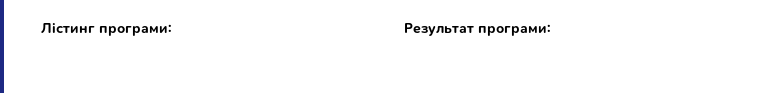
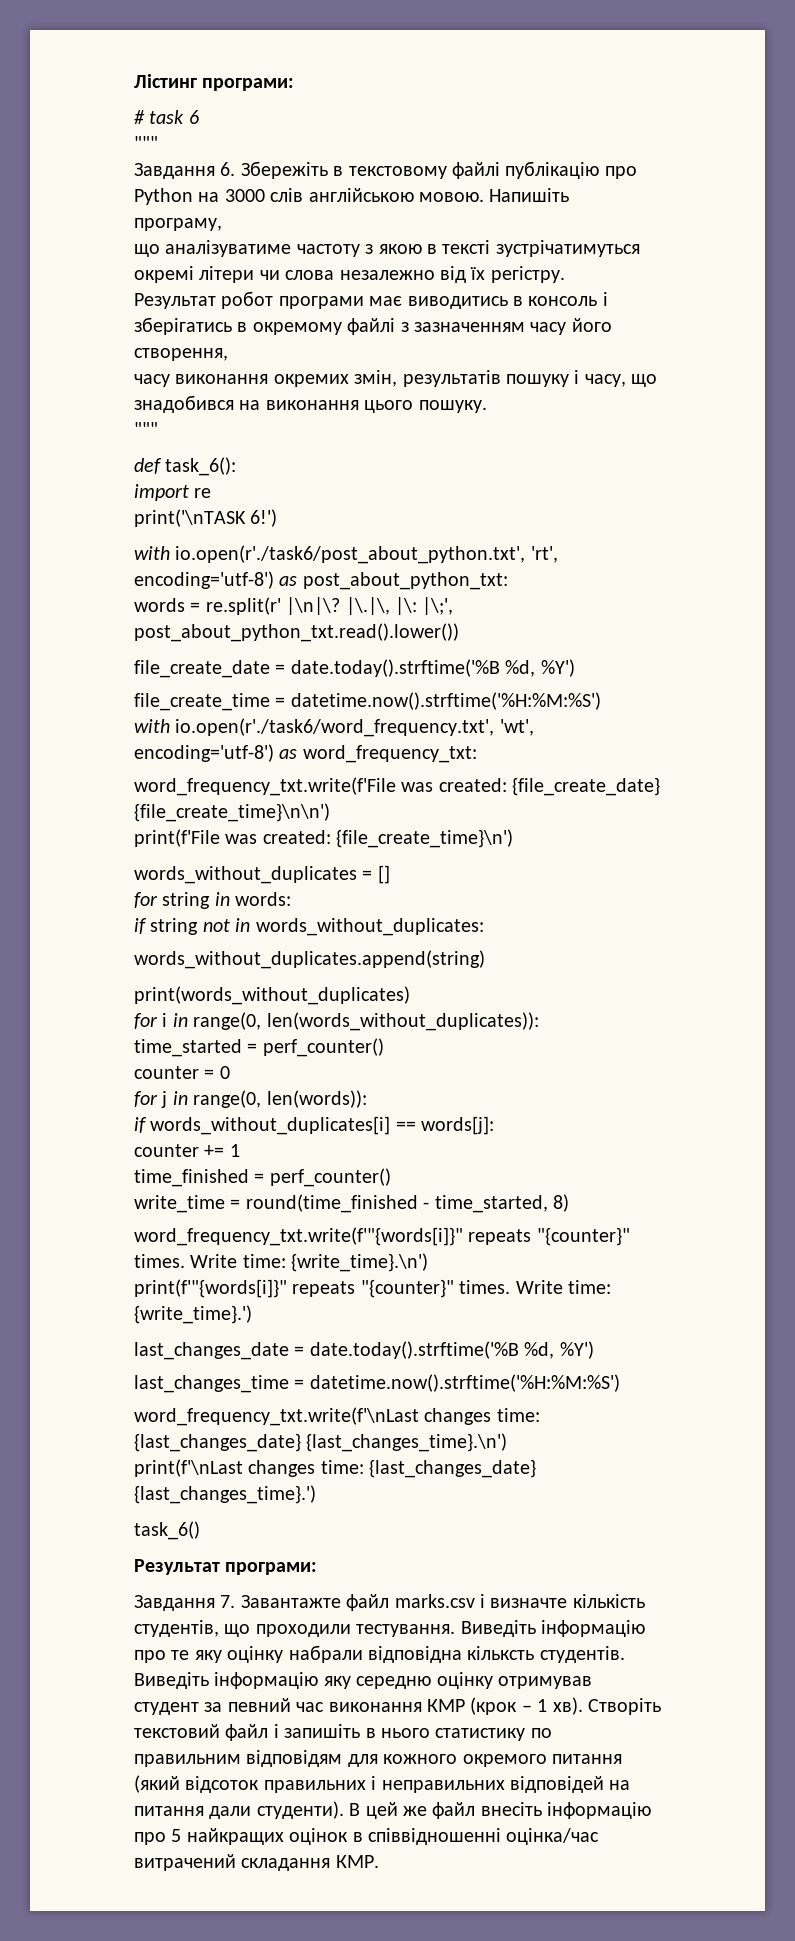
+ # task 6
+ """
+ Завдання 6. Збережіть в текстовому файлі публікацію про Python на 3000 слів англійською мовою. Напишіть програму,
+ що аналізуватиме частоту з якою в тексті зустрічатимуться окремі літери чи слова незалежно від їх регістру.
+ Результат робот програми має виводитись в консоль і зберігатись в окремому файлі з зазначенням часу його створення,
+ часу виконання окремих змін, результатів пошуку і часу, що знадобився на виконання цього пошуку.
+ """
+ def task_6():
+ import re
+ print('\nTASK 6!')
+ with io.open(r'./task6/post_about_python.txt', 'rt', encoding='utf-8') as post_about_python_txt:
+ words = re.split(r' |\n|\? |\.|\, |\: |\;', post_about_python_txt.read().lower())
+ file_create_date = date.today().strftime('%B %d, %Y')
+ file_create_time = datetime.now().strftime('%H:%M:%S')
+ with io.open(r'./task6/word_frequency.txt', 'wt', encoding='utf-8') as word_frequency_txt:
+ word_frequency_txt.write(f'File was created: {file_create_date} {file_create_time}\n\n')
+ print(f'File was created: {file_create_time}\n')
+ words_without_duplicates = []
+ for string in words:
+ if string not in words_without_duplicates:
+ words_without_duplicates.append(string)
+ print(words_without_duplicates)
+ for i in range(0, len(words_without_duplicates)):
+ time_started = perf_counter()
+ counter = 0
+ for j in range(0, len(words)):
+ if words_without_duplicates[i] == words[j]:
+ counter += 1
+ time_finished = perf_counter()
+ write_time = round(time_finished - time_started, 8)
+ word_frequency_txt.write(f'"{words[i]}" repeats "{counter}" times. Write time: {write_time}.\n')
+ print(f'"{words[i]}" repeats "{counter}" times. Write time: {write_time}.')
+ last_changes_date = date.today().strftime('%B %d, %Y')
+ last_changes_time = datetime.now().strftime('%H:%M:%S')
+ word_frequency_txt.write(f'\nLast changes time: {last_changes_date} {last_changes_time}.\n')
+ print(f'\nLast changes time: {last_changes_date} {last_changes_time}.')
+ task_6()
  Результат програми:
+ Завдання 7. Завантажте файл marks.csv і визначте кількість студентів, що проходили тестування. Виведіть інформацію про те яку оцінку набрали відповідна кільксть студентів. Виведіть інформацію яку середню оцінку отримував студент за певний час виконання КМР (крок – 1 хв). Створіть текстовий файл і запишіть в нього статистику по правильним відповідям для кожного окремого питання (який відсоток правильних і неправильних відповідей на питання дали студенти). В цей же файл внесіть інформацію про 5 найкращих оцінок в співвідношенні оцінка/час витрачений складання КМР.

